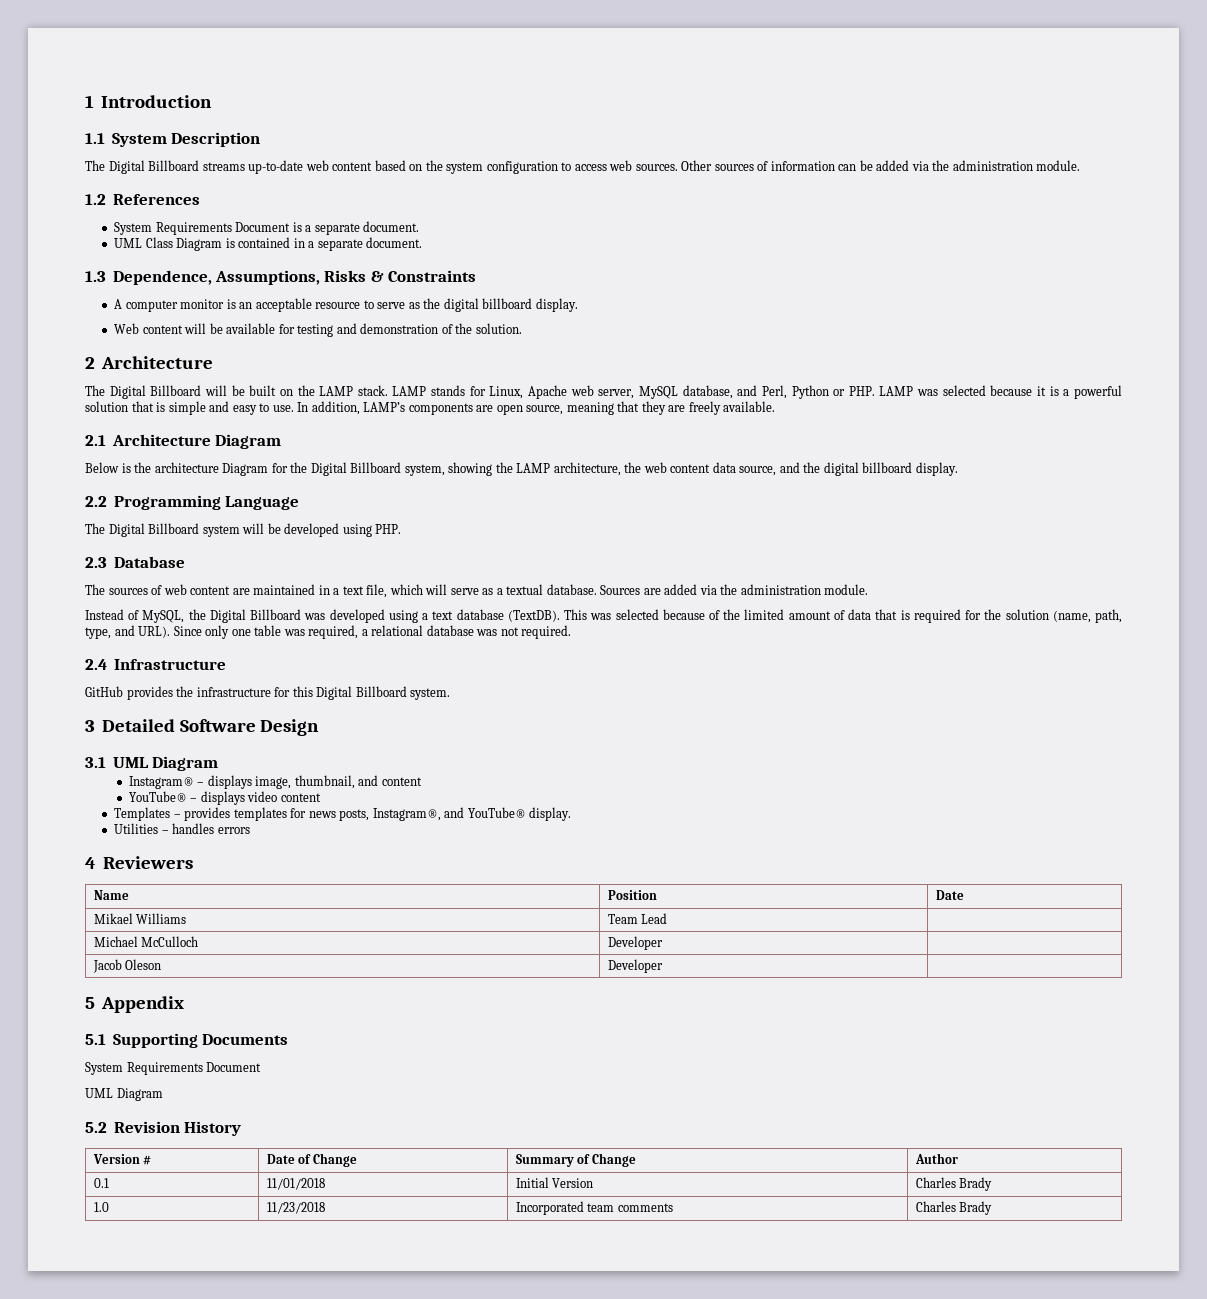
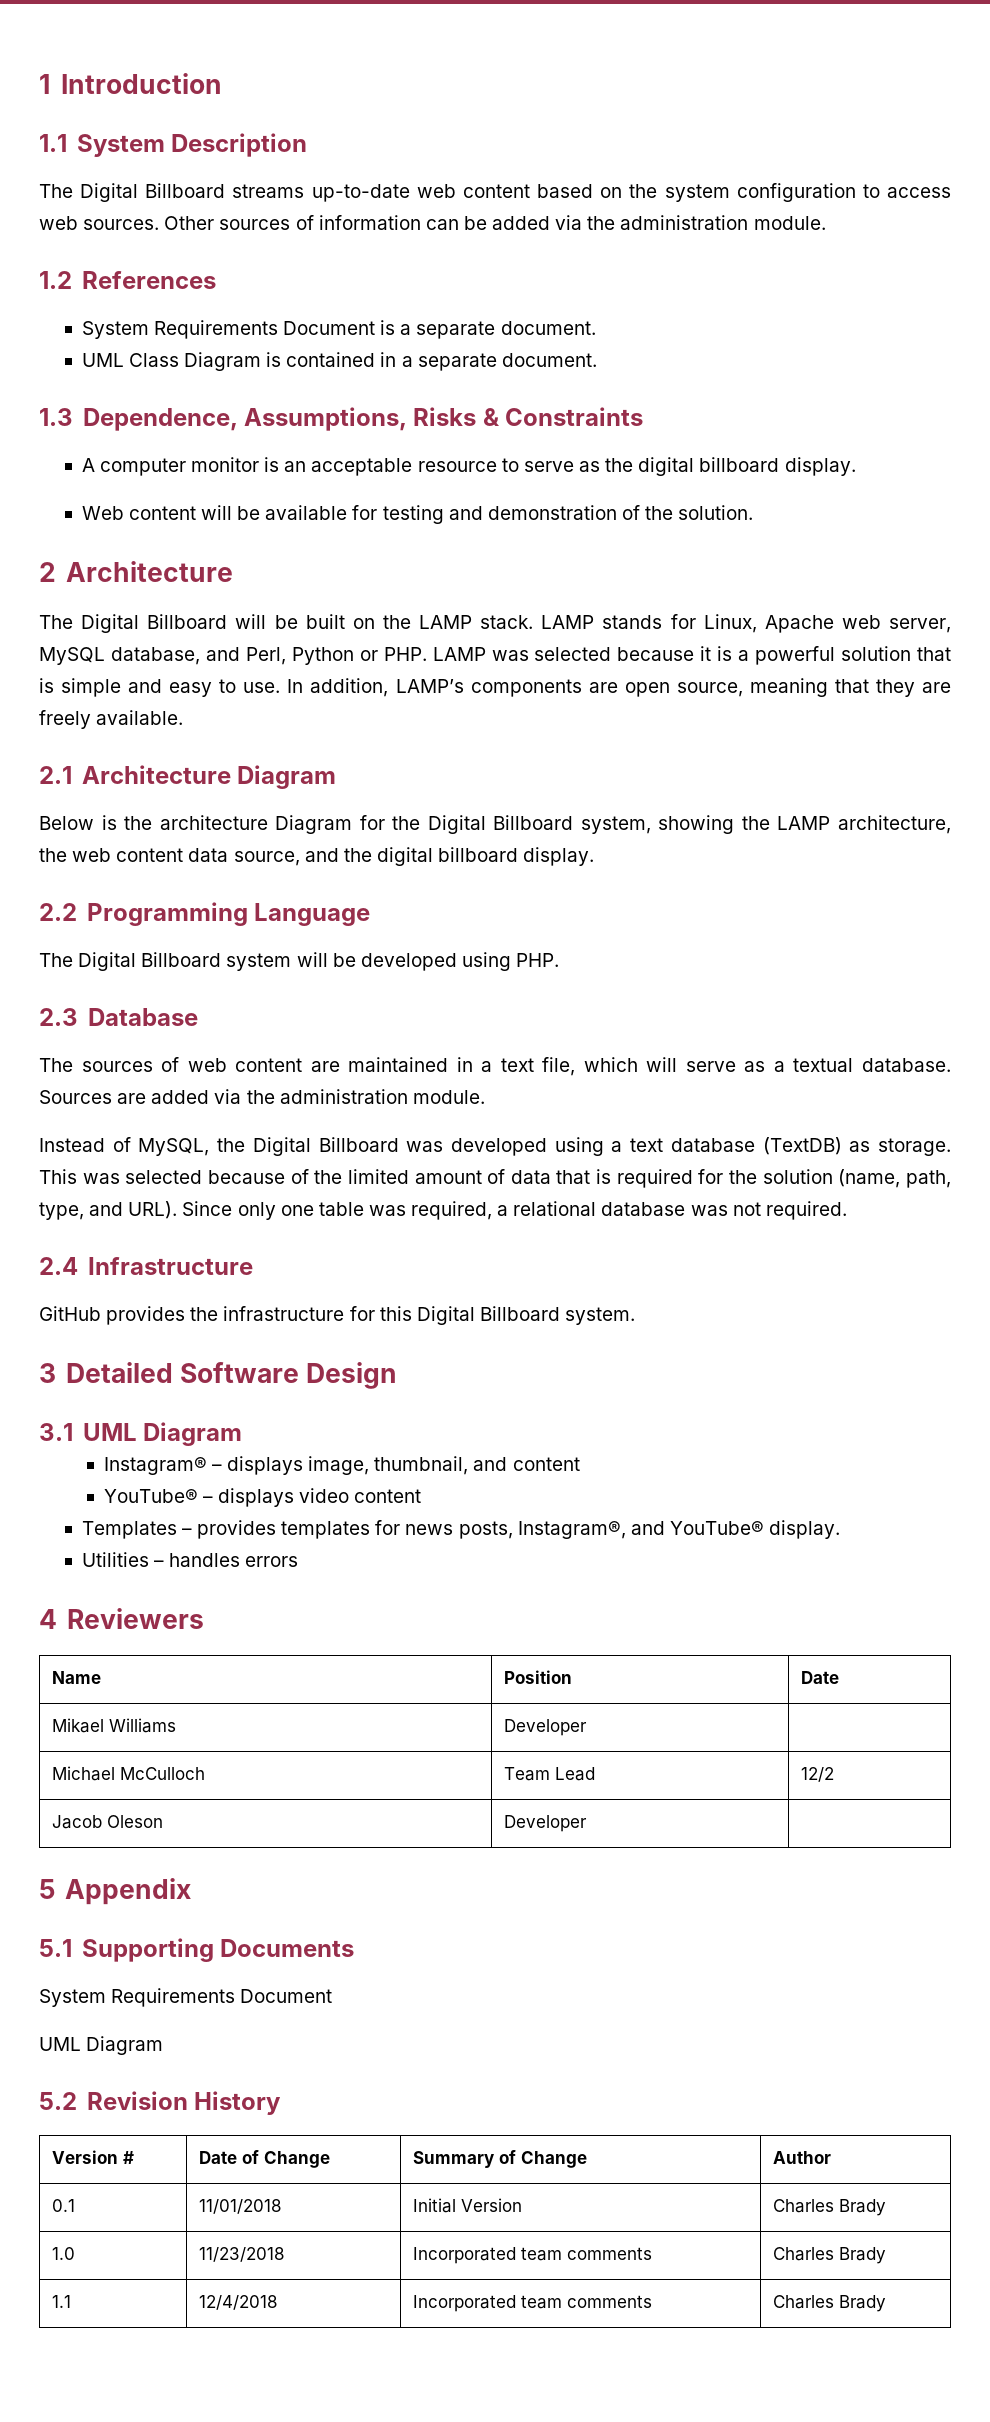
- Instead of MySQL, the Digital Billboard was developed using a text database (TextDB).
+ Instead of MySQL, the Digital Billboard was developed using a text database (TextDB) as storage.
- Mikael Williams | Team Lead |
+ Mikael Williams | Developer |
- Michael McCulloch | Developer |
+ Michael McCulloch | Team Lead | 12/2
+ 1.1 | 12/4/2018 | Incorporated team comments | Charles Brady

